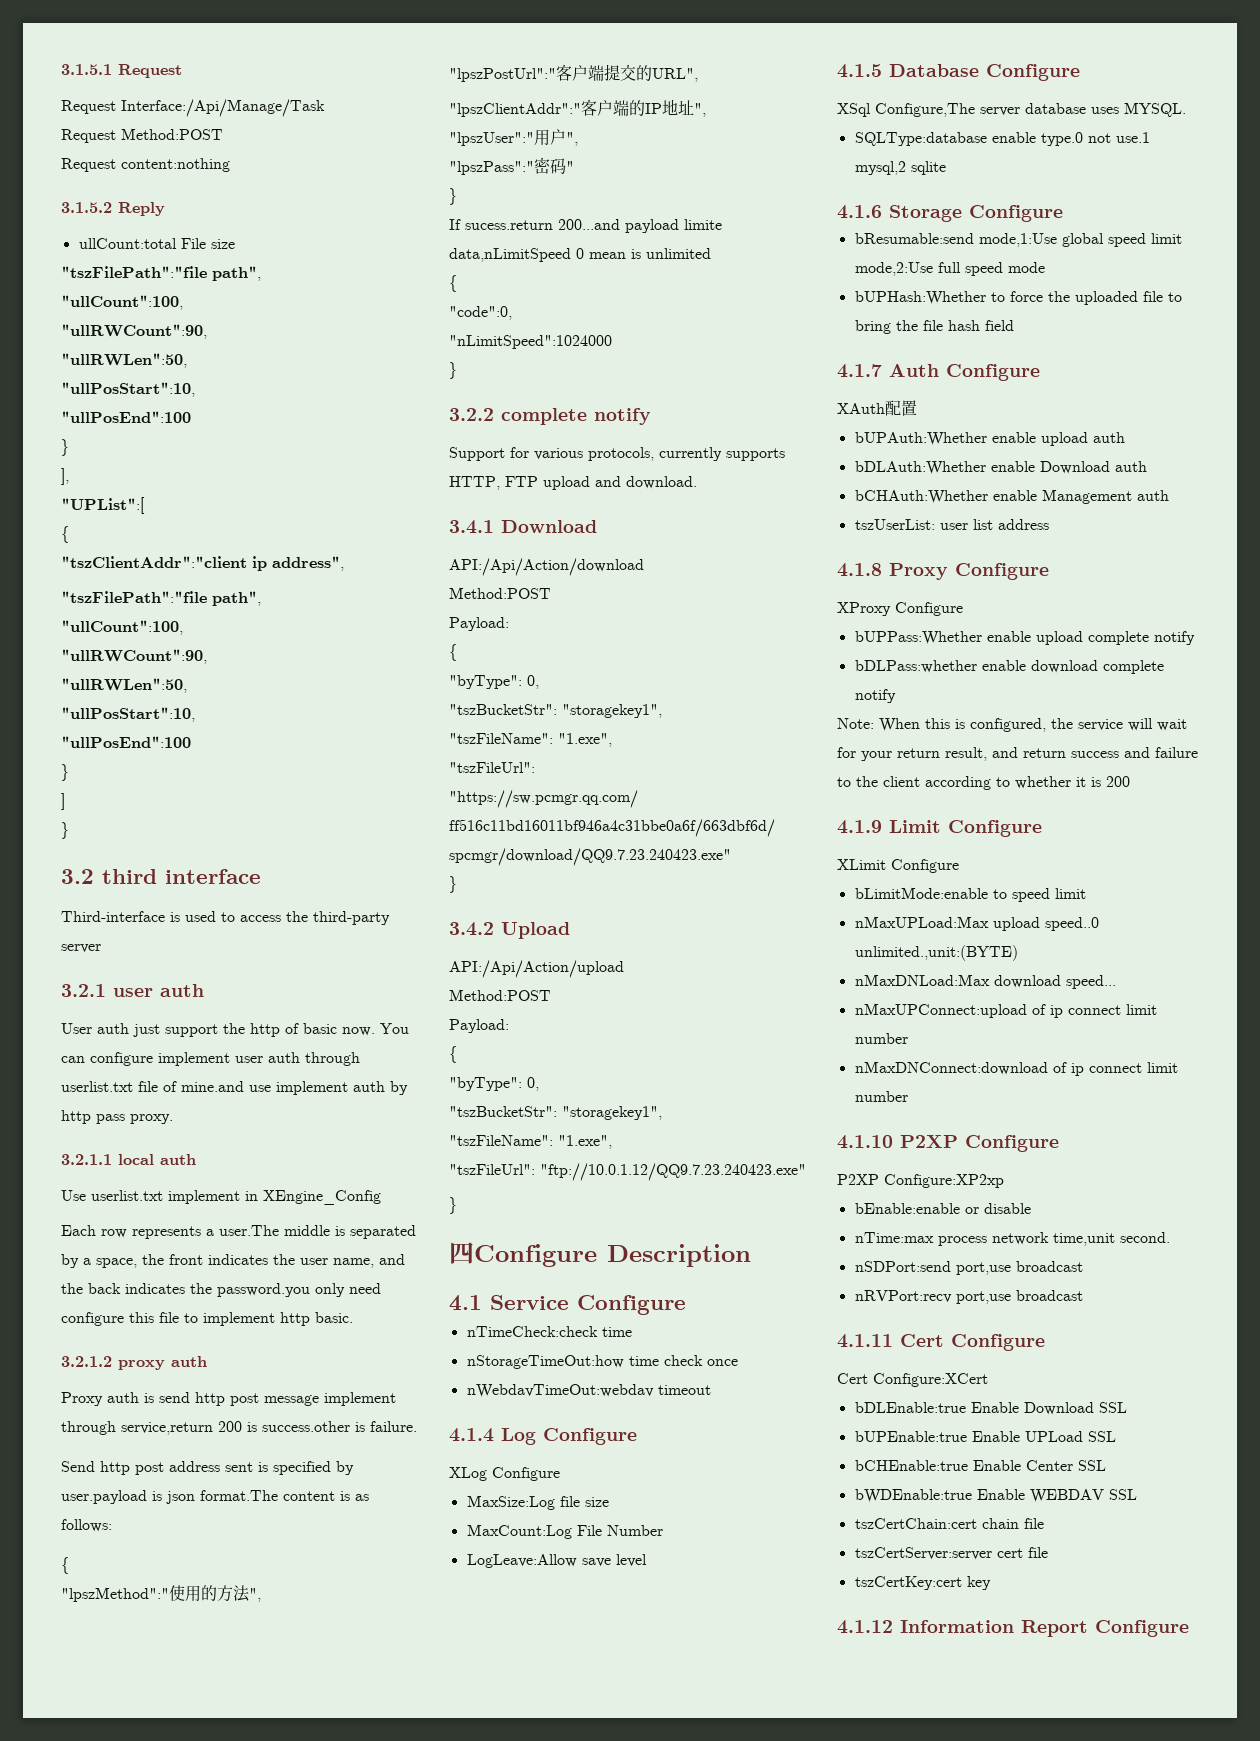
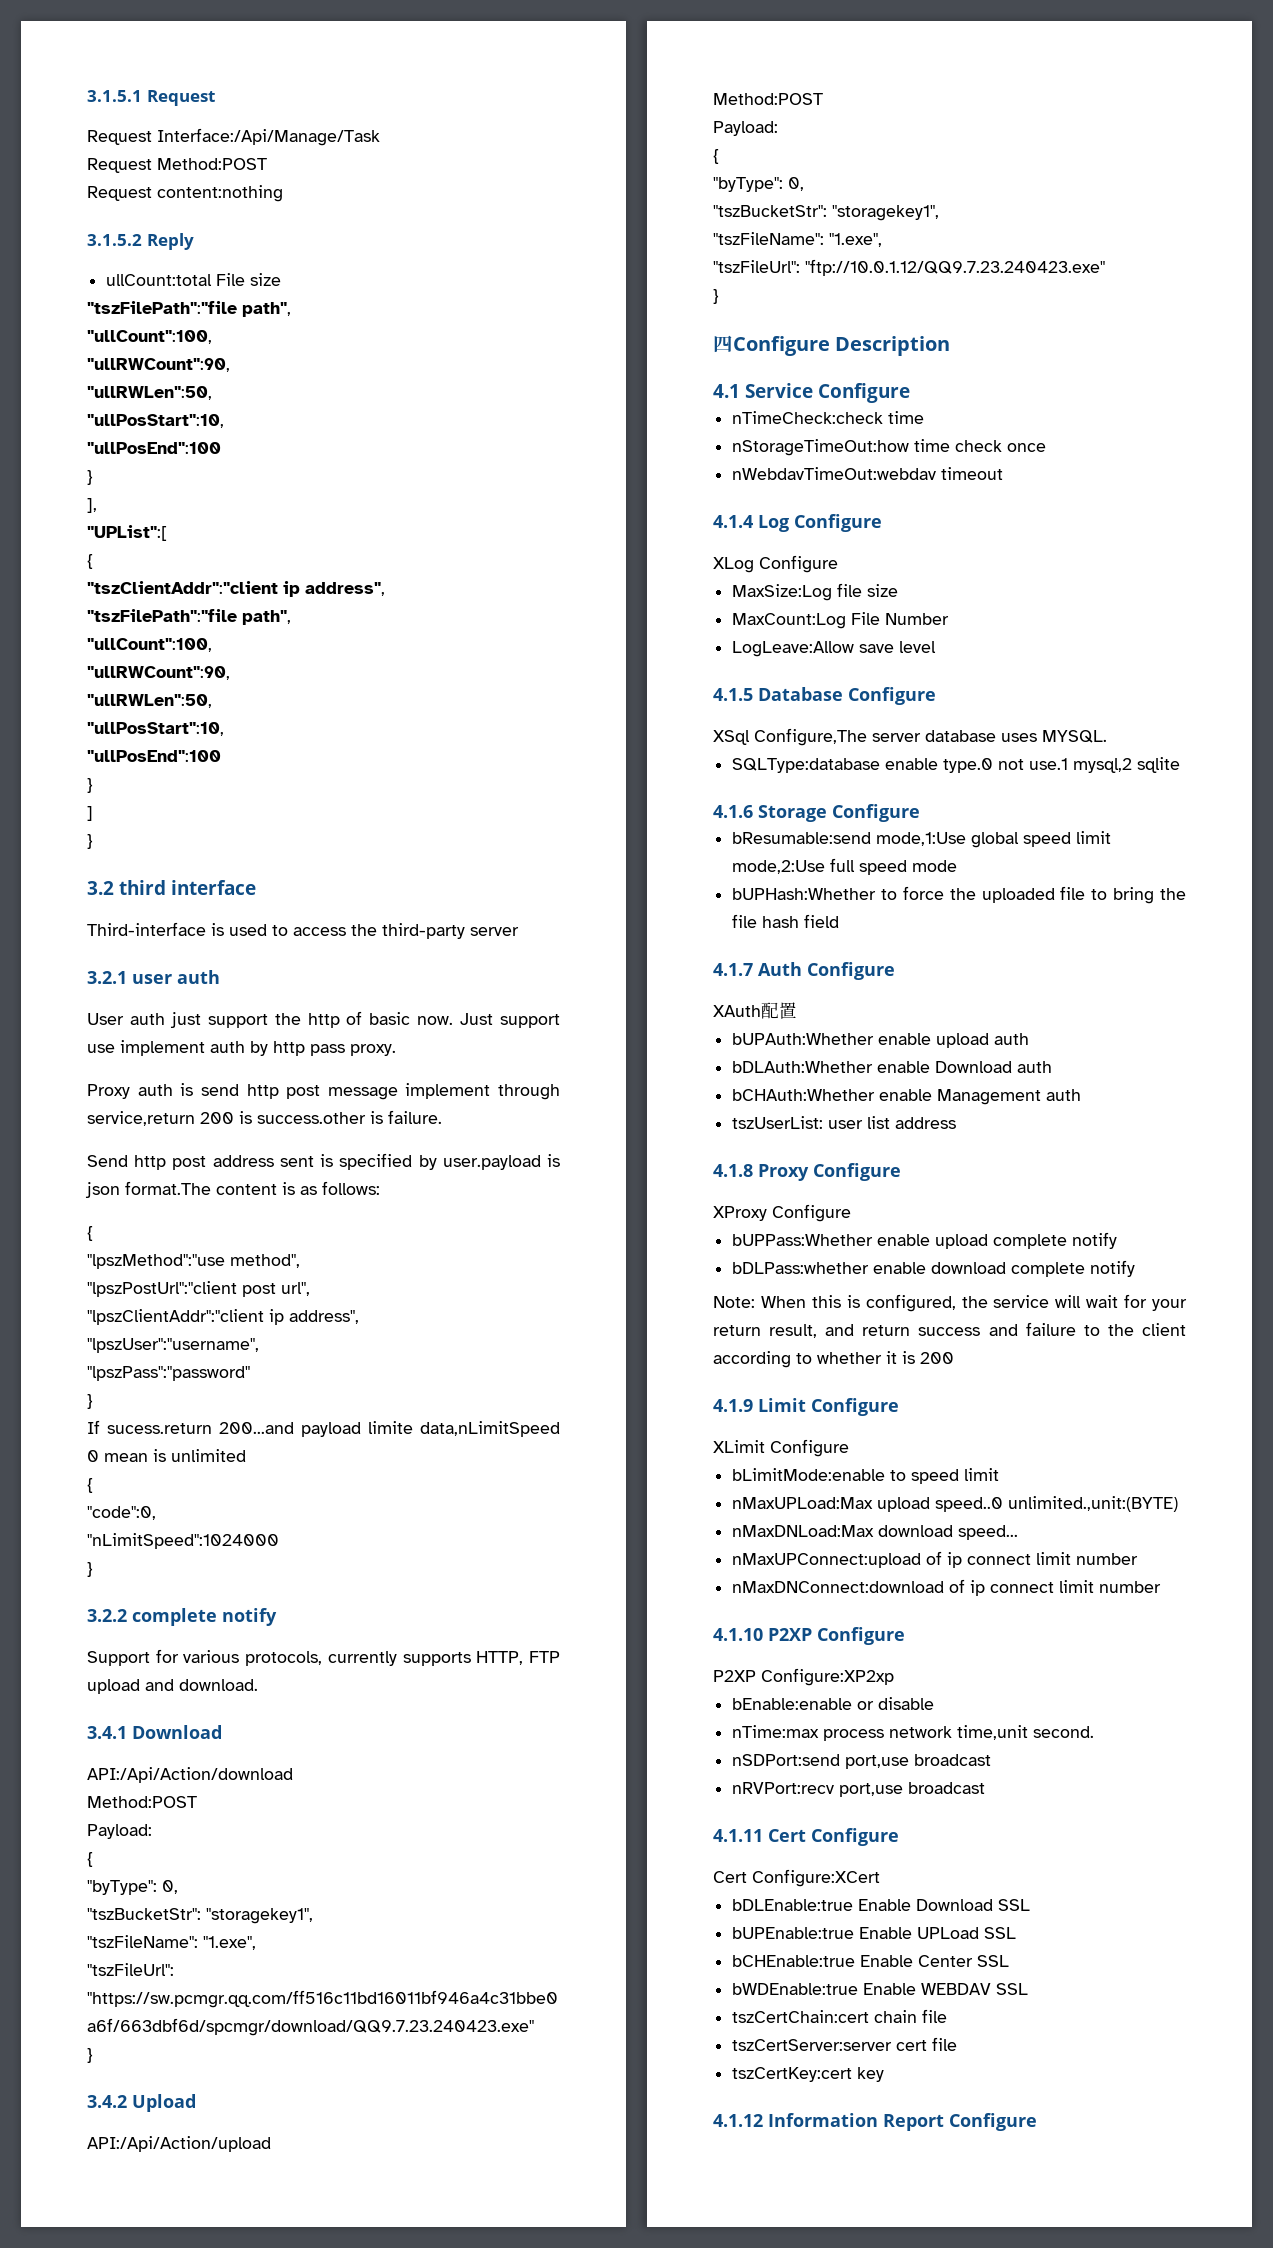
- You can configure implement user auth through userlist.txt file of mine.and use implement auth by http pass proxy.
+ Just support use implement auth by http pass proxy.
- 3.2.1.1 local auth
- Use userlist.txt implement in XEngine_Config
- Each row represents a user.The middle is separated by a space, the front indicates the user name, and the back indicates the password.you only need configure this file to implement http basic.
- 3.2.1.2 proxy auth
- "lpszMethod":"使用的方法",
- "lpszPostUrl":"客户端提交的URL",
- "lpszClientAddr":"客户端的IP地址",
- "lpszUser":"用户",
- "lpszPass":"密码"
+ "lpszMethod":"use method",
+ "lpszPostUrl":"client post url",
+ "lpszClientAddr":"client ip address",
+ "lpszUser":"username",
+ "lpszPass":"password"

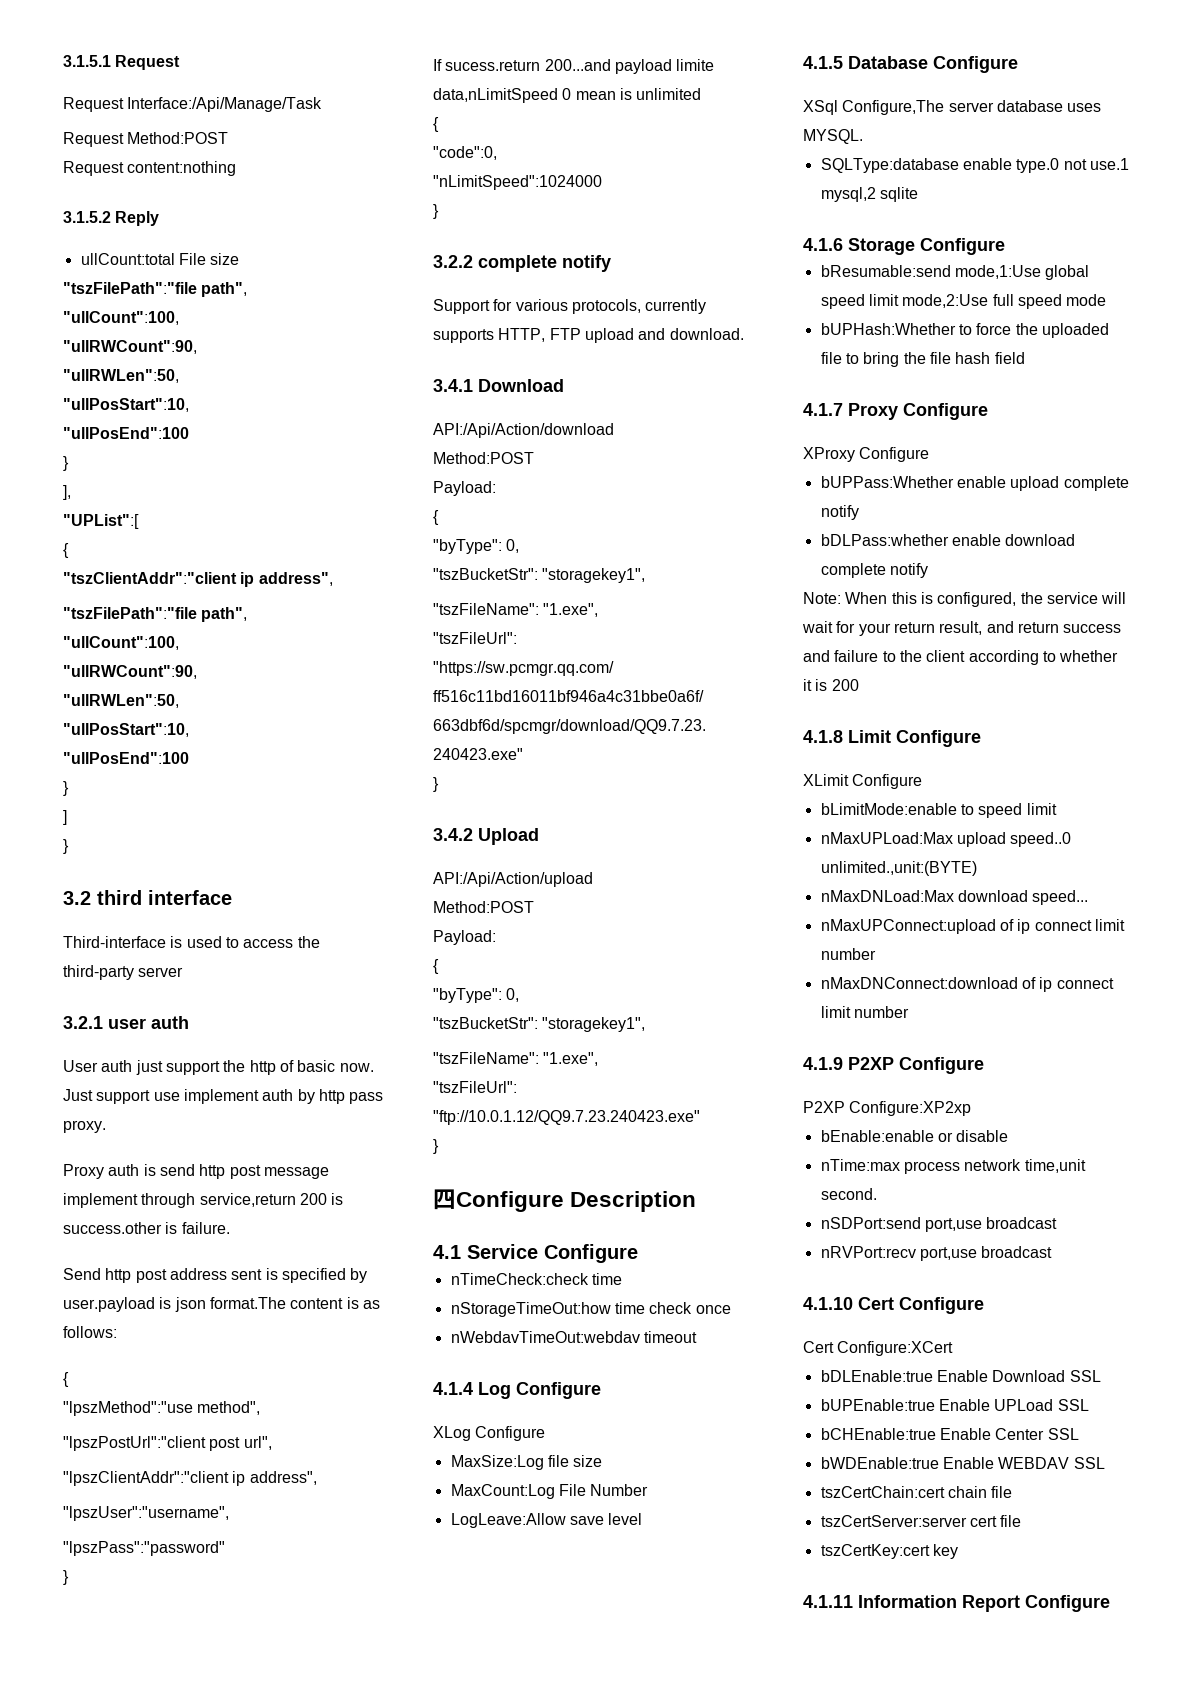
- 4.1.7 Auth Configure
- XAuth配置
- bUPAuth:Whether enable upload auth
- bDLAuth:Whether enable Download auth
- bCHAuth:Whether enable Management auth
- tszUserList: user list address
- 4.1.8 Proxy Configure
+ 4.1.7 Proxy Configure
- 4.1.9 Limit Configure
+ 4.1.8 Limit Configure
- 4.1.10 P2XP Configure
+ 4.1.9 P2XP Configure
- 4.1.11 Cert Configure
+ 4.1.10 Cert Configure
- 4.1.12 Information Report Configure
+ 4.1.11 Information Report Configure

